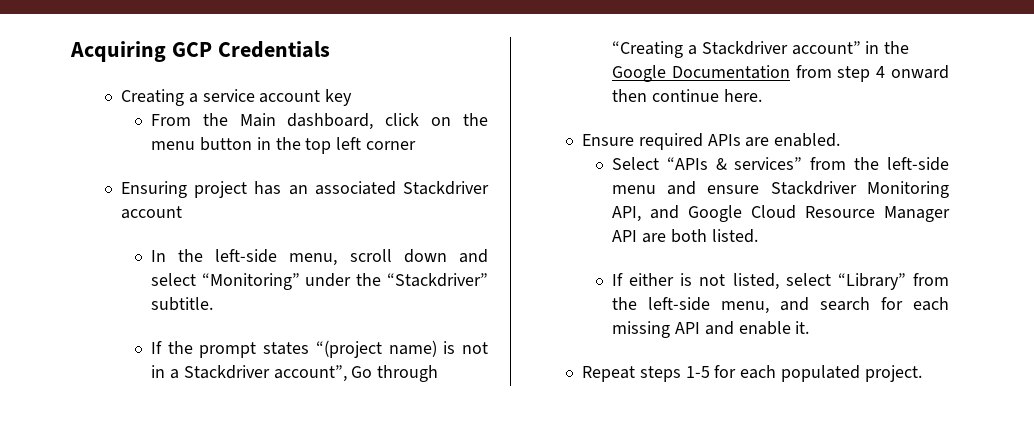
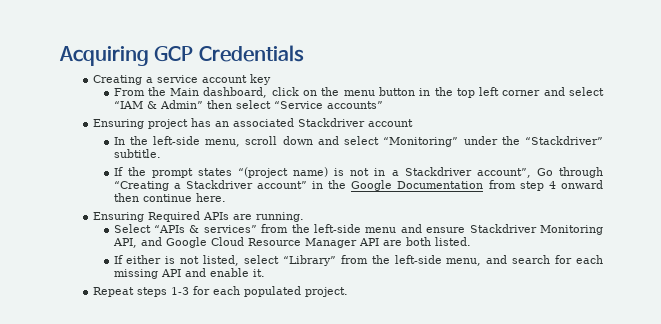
- From the Main dashboard, click on the menu button in the top left corner
+ From the Main dashboard, click on the menu button in the top left corner and select “IAM & Admin” then select “Service accounts”
- Ensure required APIs are enabled.
+ Ensuring Required APIs are running.
- Repeat steps 1-5 for each populated project.
+ Repeat steps 1-3 for each populated project.

